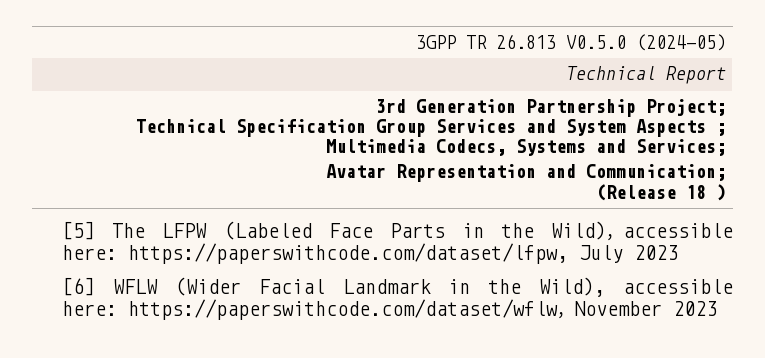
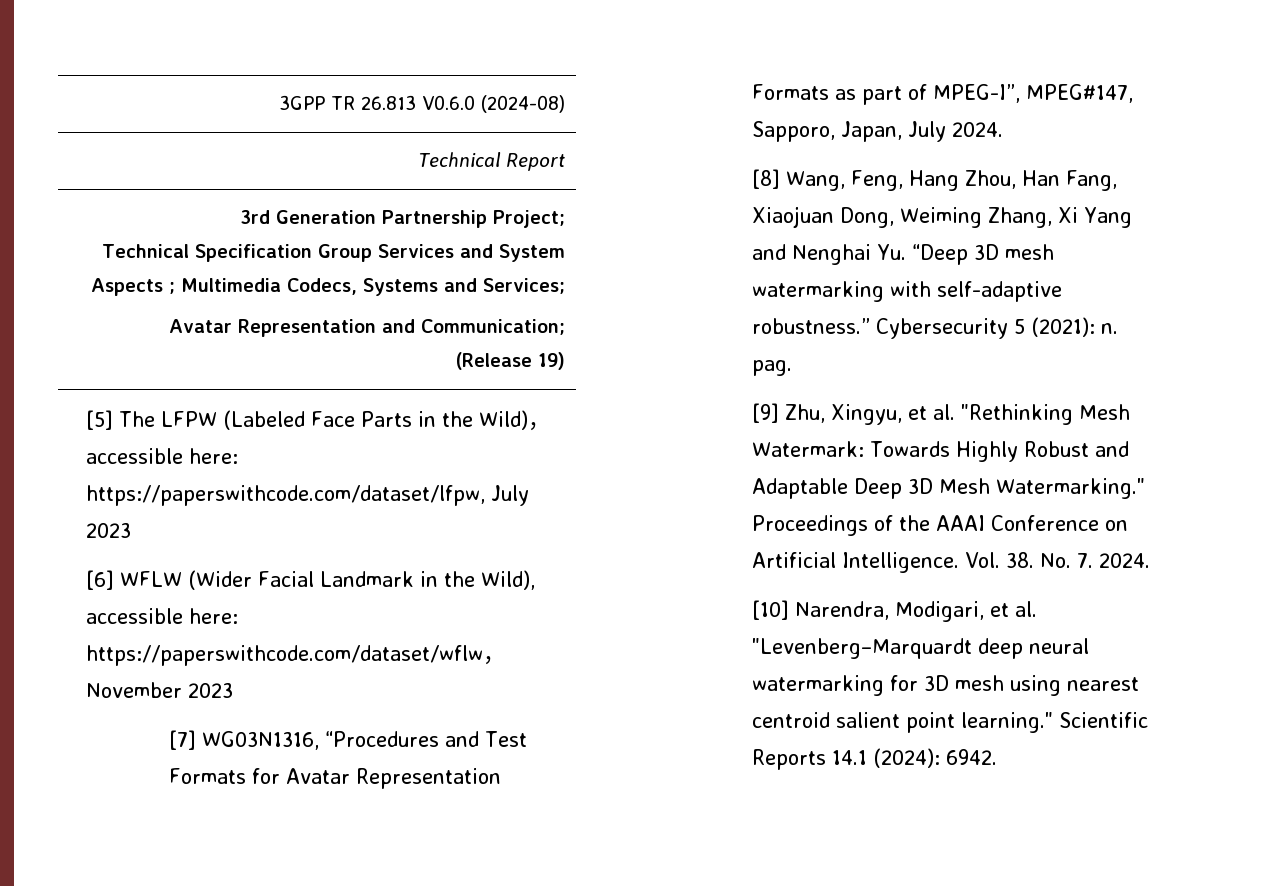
- 3GPP TR 26.813 V0.5.0 (2024-05)
+ 3GPP TR 26.813 V0.6.0 (2024-08)
  3rd Generation Partnership Project;
  Technical Specification Group Services and System Aspects ; Multimedia Codecs, Systems and Services;
  Avatar Representation and Communication;
- (Release 18 )
+ (Release 19)
+ [7] WG03N1316, “Procedures and Test Formats for Avatar Representation Formats as part of MPEG-I”, MPEG#147, Sapporo, Japan, July 2024.
+ [8] Wang, Feng, Hang Zhou, Han Fang, Xiaojuan Dong, Weiming Zhang, Xi Yang and Nenghai Yu. “Deep 3D mesh watermarking with self-adaptive robustness.” Cybersecurity 5 (2021): n. pag.
+ [9] Zhu, Xingyu, et al. "Rethinking Mesh Watermark: Towards Highly Robust and Adaptable Deep 3D Mesh Watermarking." Proceedings of the AAAI Conference on Artificial Intelligence. Vol. 38. No. 7. 2024.
+ [10] Narendra, Modigari, et al. "Levenberg–Marquardt deep neural watermarking for 3D mesh using nearest centroid salient point learning." Scientific Reports 14.1 (2024): 6942.

